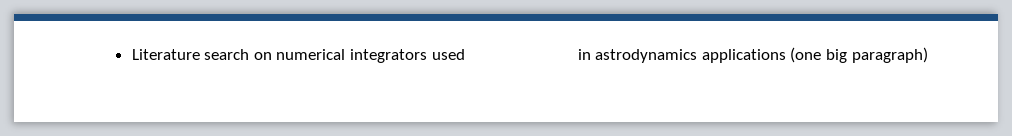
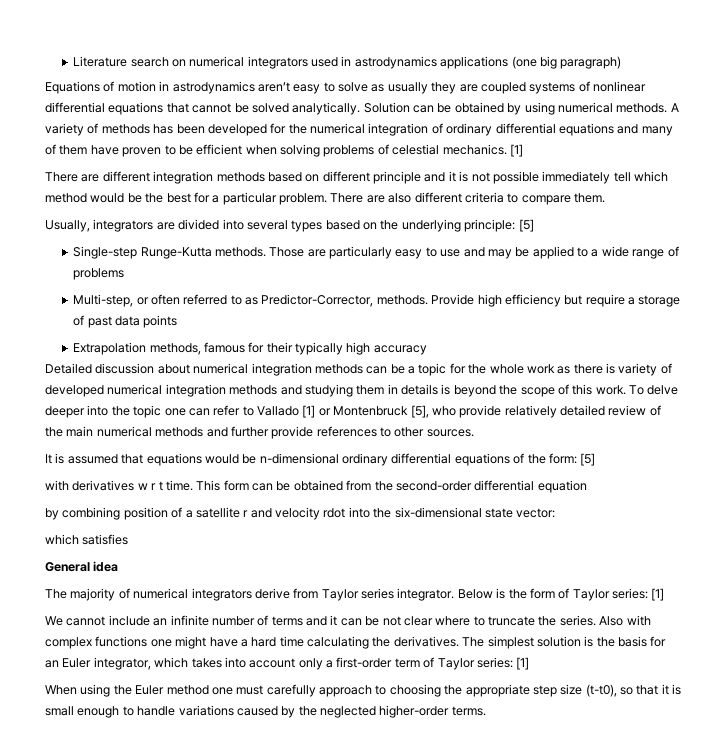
+ Equations of motion in astrodynamics aren’t easy to solve as usually they are coupled systems of nonlinear differential equations that cannot be solved analytically. Solution can be obtained by using numerical methods. A variety of methods has been developed for the numerical integration of ordinary differential equations and many of them have proven to be efficient when solving problems of celestial mechanics. [1]
+ There are different integration methods based on different principle and it is not possible immediately tell which method would be the best for a particular problem. There are also different criteria to compare them.
+ Usually, integrators are divided into several types based on the underlying principle: [5]
+ Single-step Runge-Kutta methods. Those are particularly easy to use and may be applied to a wide range of problems
+ Multi-step, or often referred to as Predictor-Corrector, methods. Provide high efficiency but require a storage of past data points
+ Extrapolation methods, famous for their typically high accuracy
+ Detailed discussion about numerical integration methods can be a topic for the whole work as there is variety of developed numerical integration methods and studying them in details is beyond the scope of this work. To delve deeper into the topic one can refer to Vallado [1] or Montenbruck [5], who provide relatively detailed review of the main numerical methods and further provide references to other sources.
+ It is assumed that equations would be n-dimensional ordinary differential equations of the form: [5]
+ with derivatives w r t time. This form can be obtained from the second-order differential equation
+ by combining position of a satellite r and velocity rdot into the six-dimensional state vector:
+ which satisfies
+ General idea
+ The majority of numerical integrators derive from Taylor series integrator. Below is the form of Taylor series: [1]
+ We cannot include an infinite number of terms and it can be not clear where to truncate the series. Also with complex functions one might have a hard time calculating the derivatives. The simplest solution is the basis for an Euler integrator, which takes into account only a first-order term of Taylor series: [1]
+ When using the Euler method one must carefully approach to choosing the appropriate step size (t-t0), so that it is small enough to handle variations caused by the neglected higher-order terms.

